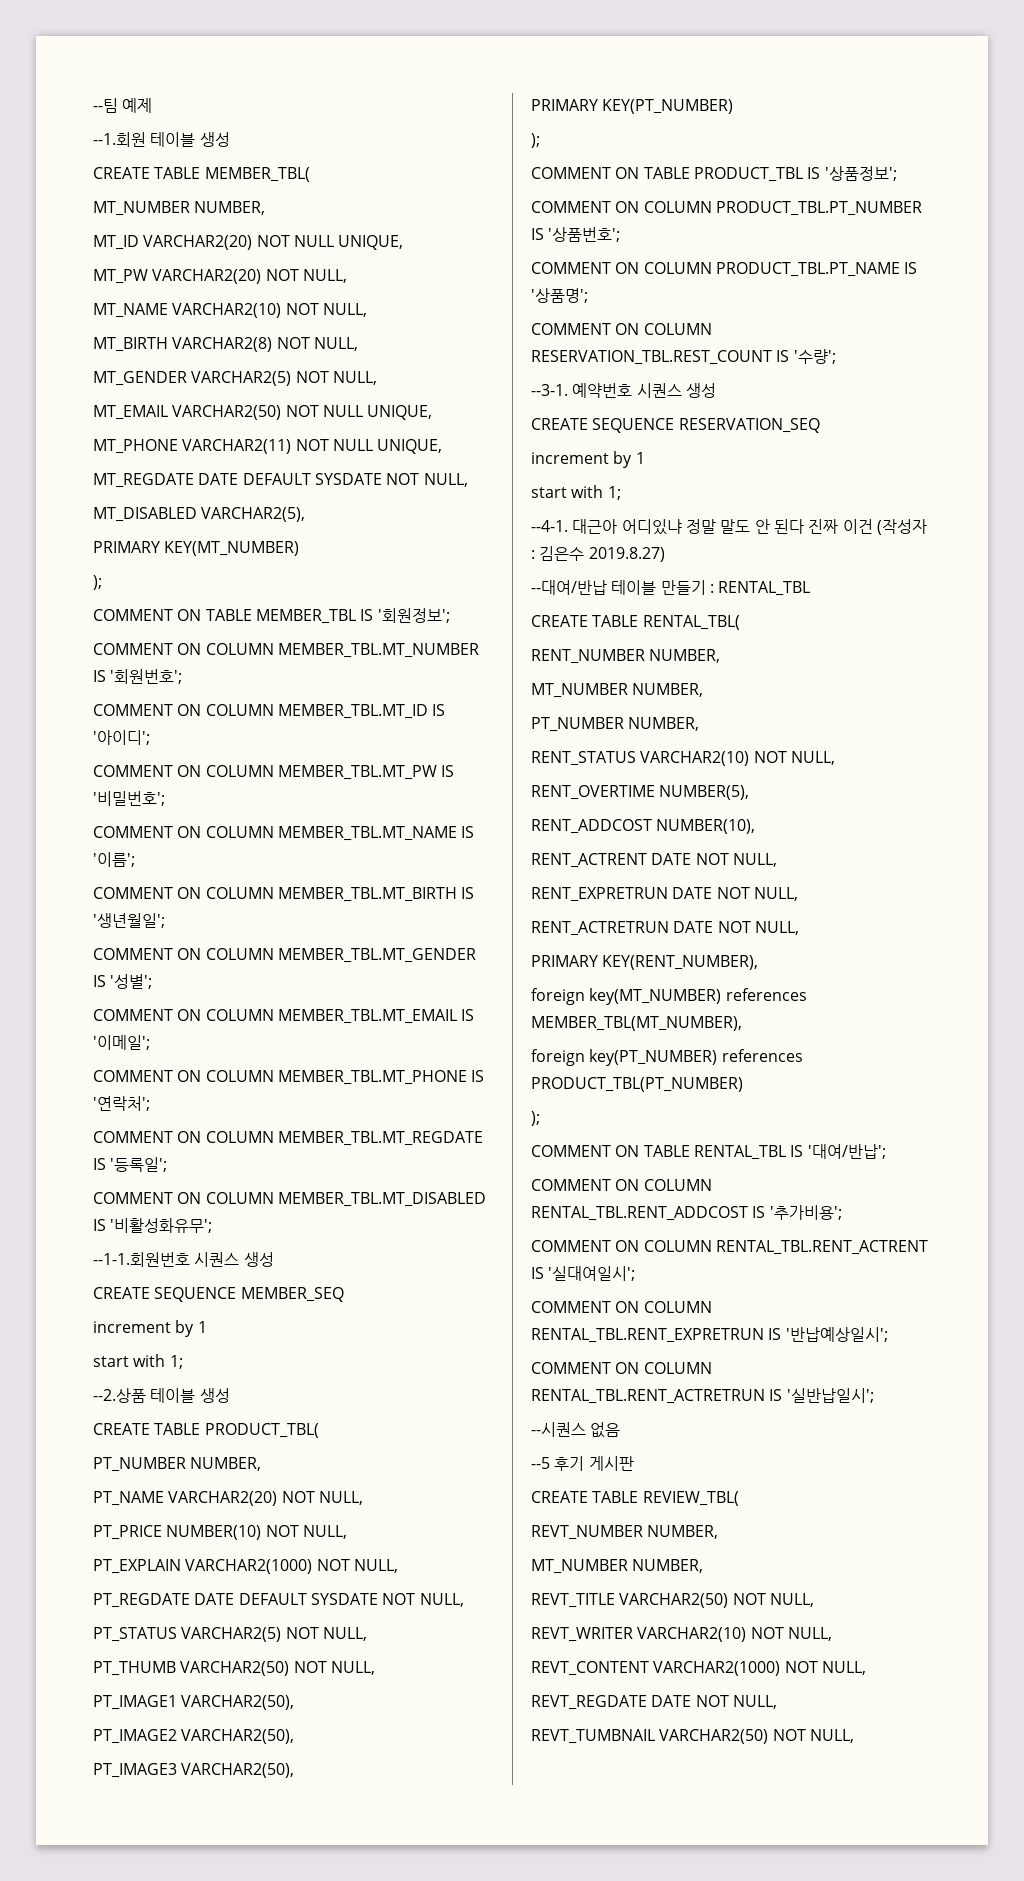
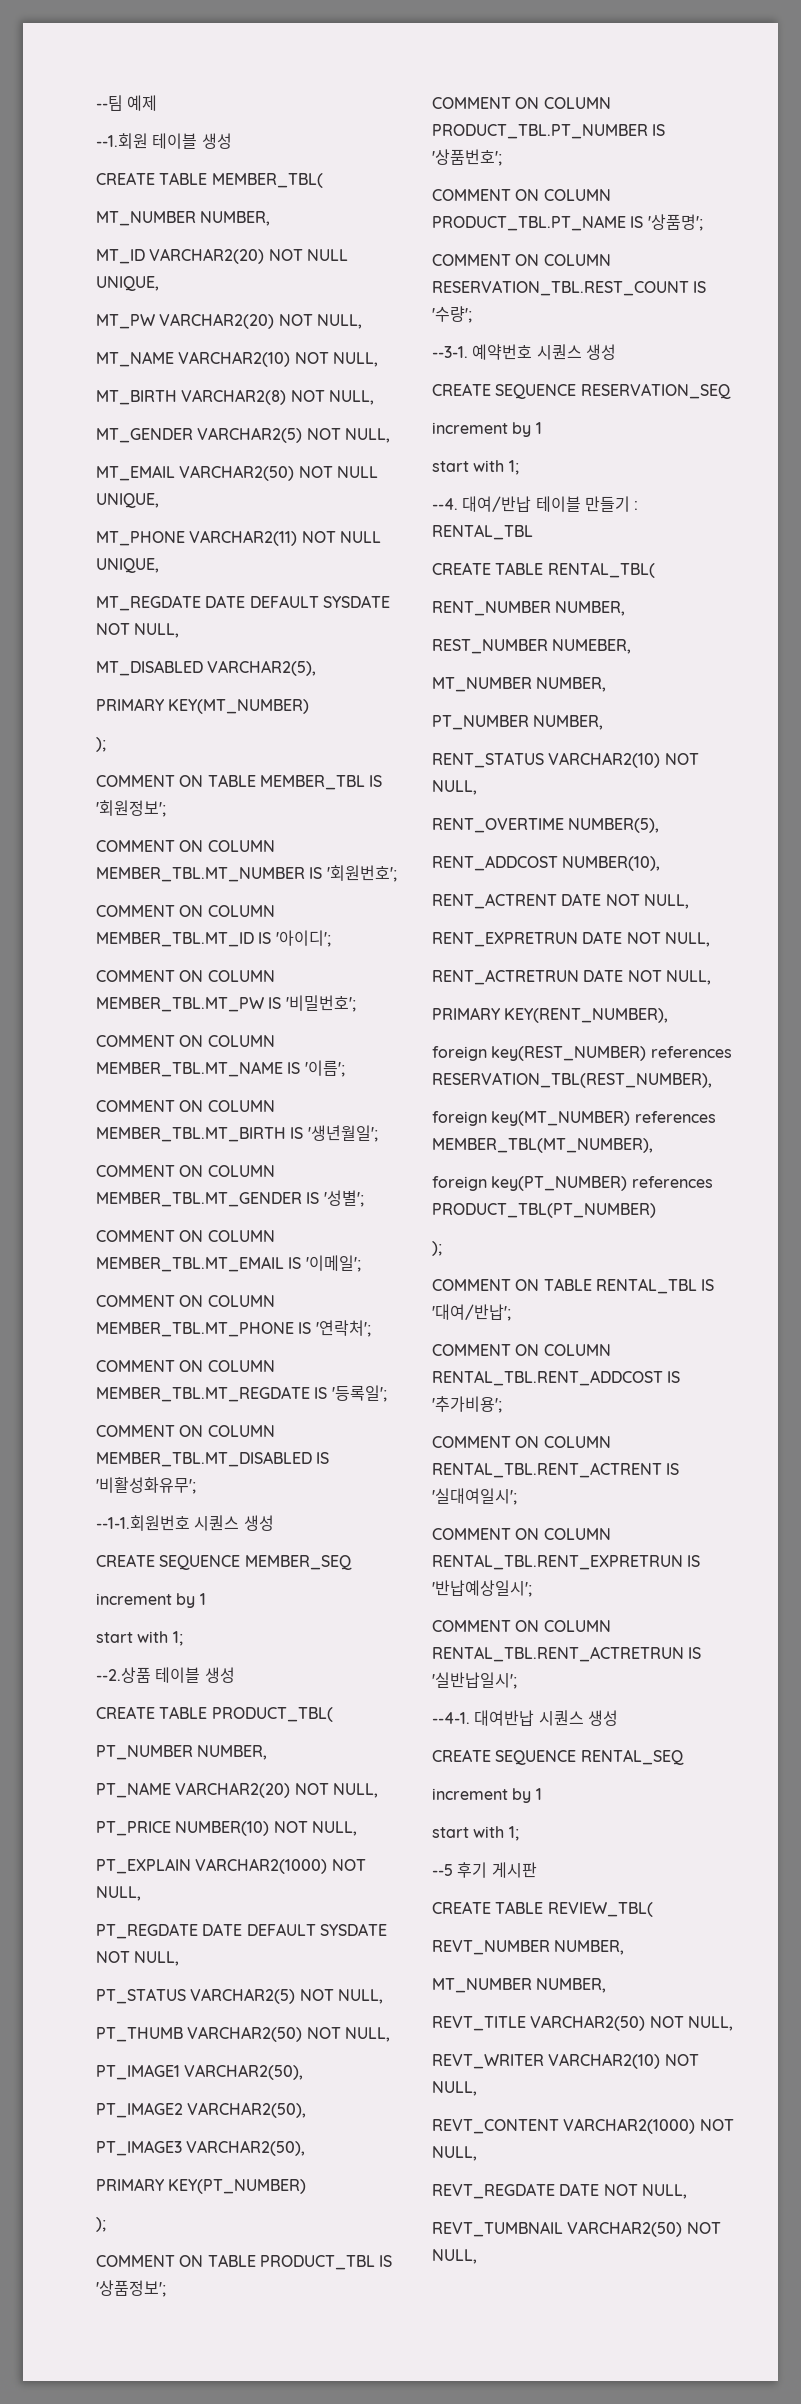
- --4-1. 대근아 어디있냐 정말 말도 안 된다 진짜 이건 (작성자 : 김은수 2019.8.27)
- --대여/반납 테이블 만들기 : RENTAL_TBL
+ --4. 대여/반납 테이블 만들기 : RENTAL_TBL
+ REST_NUMBER NUMEBER,
+ foreign key(REST_NUMBER) references RESERVATION_TBL(REST_NUMBER),
- --시퀀스 없음
+ --4-1. 대여반납 시퀀스 생성
+ CREATE SEQUENCE RENTAL_SEQ
+ increment by 1
+ start with 1;

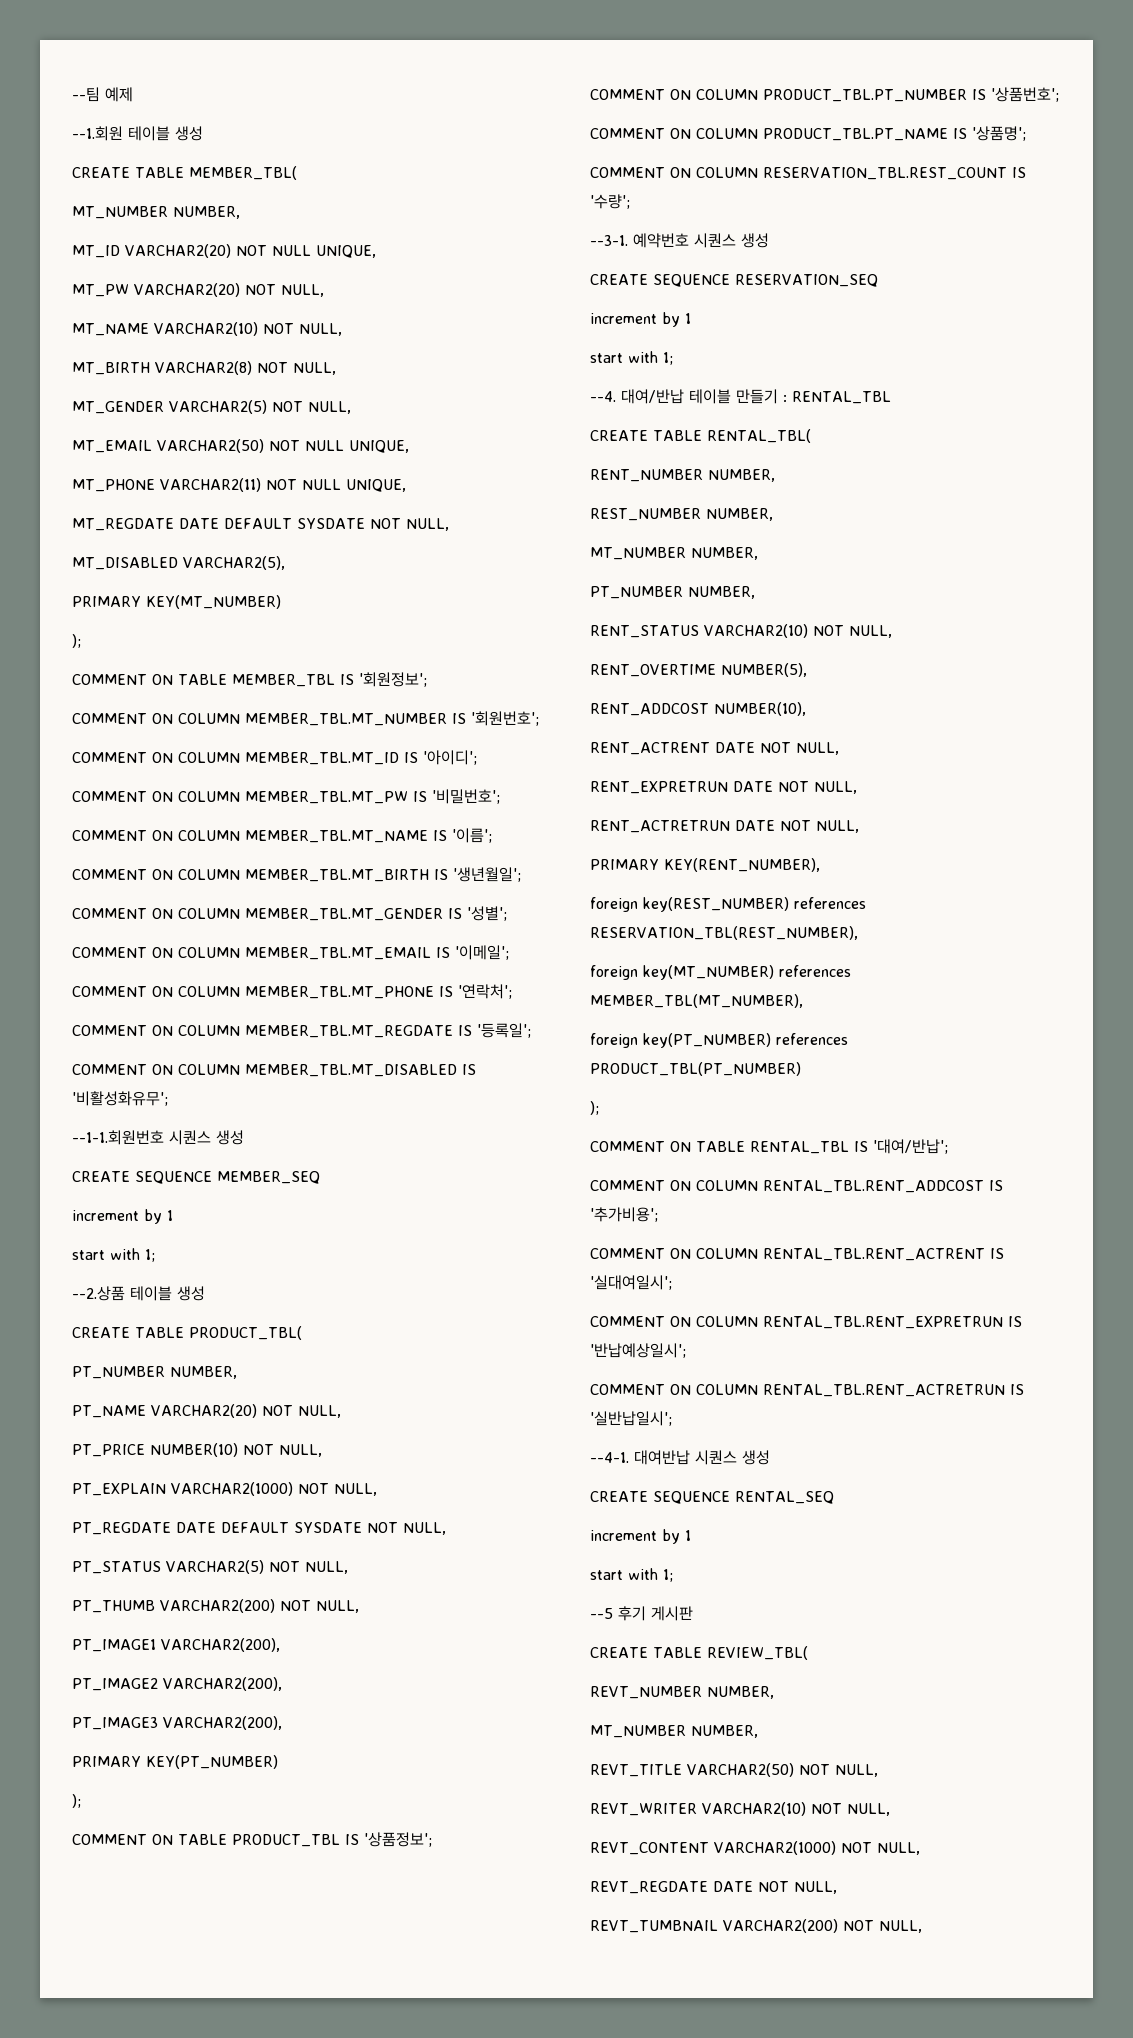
- PT_THUMB VARCHAR2(50) NOT NULL,
+ PT_THUMB VARCHAR2(200) NOT NULL,
- PT_IMAGE1 VARCHAR2(50),
+ PT_IMAGE1 VARCHAR2(200),
- PT_IMAGE2 VARCHAR2(50),
+ PT_IMAGE2 VARCHAR2(200),
- PT_IMAGE3 VARCHAR2(50),
+ PT_IMAGE3 VARCHAR2(200),
- REST_NUMBER NUMEBER,
+ REST_NUMBER NUMBER,
- REVT_TUMBNAIL VARCHAR2(50) NOT NULL,
+ REVT_TUMBNAIL VARCHAR2(200) NOT NULL,

